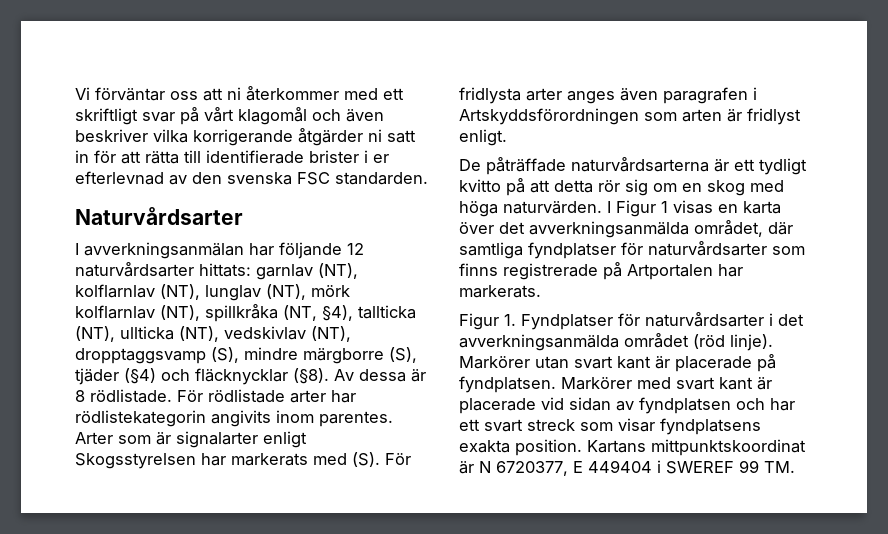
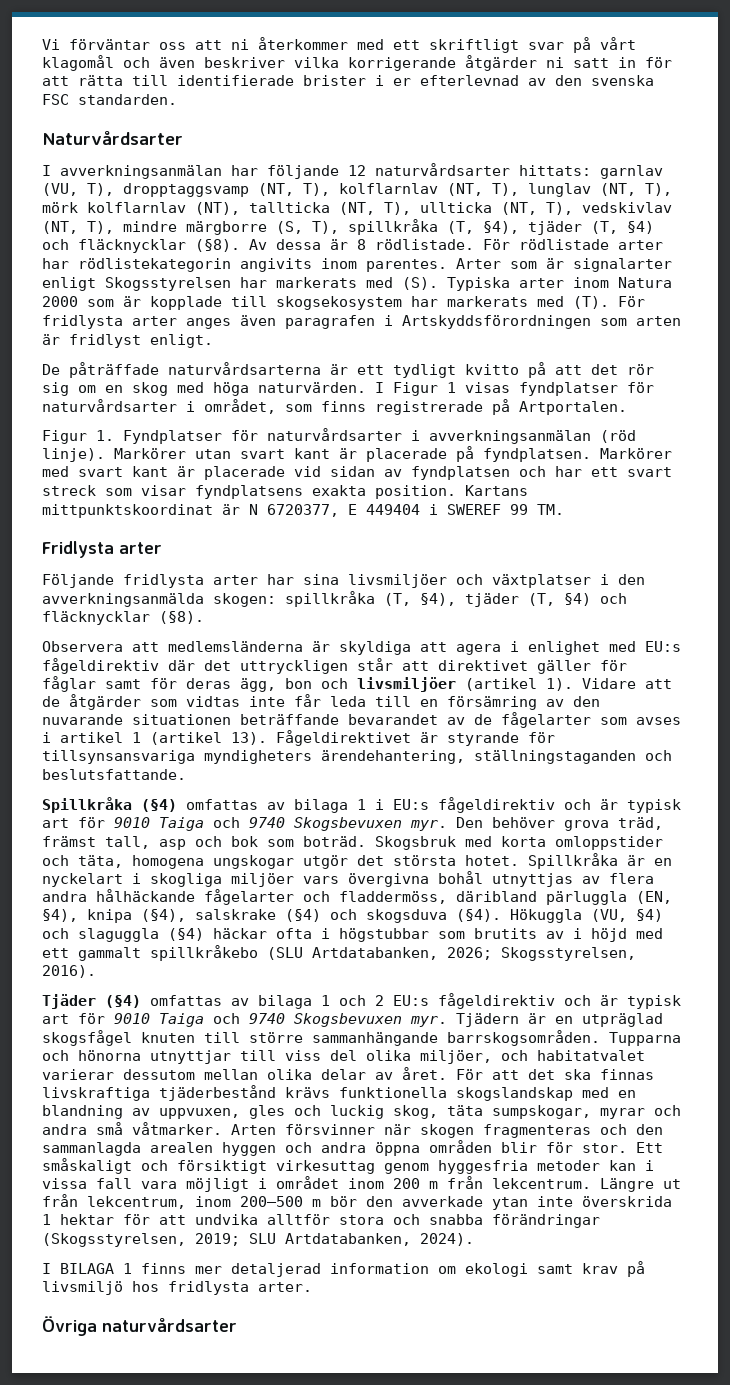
- I avverkningsanmälan har följande 12 naturvårdsarter hittats: garnlav (NT), kolflarnlav (NT), lunglav (NT), mörk kolflarnlav (NT), spillkråka (NT, §4), tallticka (NT), ullticka (NT), vedskivlav (NT), dropptaggsvamp (S), mindre märgborre (S), tjäder (§4) och fläcknycklar (§8).
+ I avverkningsanmälan har följande 12 naturvårdsarter hittats: garnlav (VU, T), dropptaggsvamp (NT, T), kolflarnlav (NT, T), lunglav (NT, T), mörk kolflarnlav (NT), tallticka (NT, T), ullticka (NT, T), vedskivlav (NT, T), mindre märgborre (S, T), spillkråka (T, §4), tjäder (T, §4) och fläcknycklar (§8).
- Arter som är signalarter enligt Skogsstyrelsen har markerats med (S). För fridlysta arter anges även paragrafen i Artskyddsförordningen som arten är fridlyst enligt.
+ Arter som är signalarter enligt Skogsstyrelsen har markerats med (S). Typiska arter inom Natura 2000 som är kopplade till skogsekosystem har markerats med (T). För fridlysta arter anges även paragrafen i Artskyddsförordningen som arten är fridlyst enligt.
- De påträffade naturvårdsarterna är ett tydligt kvitto på att detta rör sig om en skog med höga naturvärden.
+ De påträffade naturvårdsarterna är ett tydligt kvitto på att det rör sig om en skog med höga naturvärden.
- I Figur 1 visas en karta över det avverkningsanmälda området, där samtliga fyndplatser för naturvårdsarter som finns registrerade på Artportalen har markerats.
+ I Figur 1 visas fyndplatser för naturvårdsarter i området, som finns registrerade på Artportalen.
- Figur 1. Fyndplatser för naturvårdsarter i det avverkningsanmälda området (röd linje).
+ Figur 1. Fyndplatser för naturvårdsarter i avverkningsanmälan (röd linje).
+ Fridlysta arter
+ Följande fridlysta arter har sina livsmiljöer och växtplatser i den avverkningsanmälda skogen: spillkråka (T, §4), tjäder (T, §4) och fläcknycklar (§8).
+ Observera att medlemsländerna är skyldiga att agera i enlighet med EU:s fågeldirektiv där det uttryckligen står att direktivet gäller för fåglar samt för deras ägg, bon och livsmiljöer (artikel 1). Vidare att de åtgärder som vidtas inte får leda till en försämring av den nuvarande situationen beträffande bevarandet av de fågelarter som avses i artikel 1 (artikel 13). Fågeldirektivet är styrande för tillsynsansvariga myndigheters ärendehantering, ställningstaganden och beslutsfattande.
+ Spillkråka (§4) omfattas av bilaga 1 i EU:s fågeldirektiv och är typisk art för 9010 Taiga och 9740 Skogsbevuxen myr. Den behöver grova träd, främst tall, asp och bok som boträd. Skogsbruk med korta omloppstider och täta, homogena ungskogar utgör det största hotet. Spillkråka är en nyckelart i skogliga miljöer vars övergivna bohål utnyttjas av flera andra hålhäckande fågelarter och fladdermöss, däribland pärluggla (EN, §4), knipa (§4), salskrake (§4) och skogsduva (§4). Hökuggla (VU, §4) och slaguggla (§4) häckar ofta i högstubbar som brutits av i höjd med ett gammalt spillkråkebo (SLU Artdatabanken, 2026; Skogsstyrelsen, 2016).
+ Tjäder (§4) omfattas av bilaga 1 och 2 EU:s fågeldirektiv och är typisk art för 9010 Taiga och 9740 Skogsbevuxen myr. Tjädern är en utpräglad skogsfågel knuten till större sammanhängande barrskogsområden. Tupparna och hönorna utnyttjar till viss del olika miljöer, och habitatvalet varierar dessutom mellan olika delar av året. För att det ska finnas livskraftiga tjäderbestånd krävs funktionella skogslandskap med en blandning av uppvuxen, gles och luckig skog, täta sumpskogar, myrar och andra små våtmarker. Arten försvinner när skogen fragmenteras och den sammanlagda arealen hyggen och andra öppna områden blir för stor. Ett småskaligt och försiktigt virkesuttag genom hyggesfria metoder kan i vissa fall vara möjligt i området inom 200 m från lekcentrum. Längre ut från lekcentrum, inom 200–500 m bör den avverkade ytan inte överskrida 1 hektar för att undvika alltför stora och snabba förändringar (Skogsstyrelsen, 2019; SLU Artdatabanken, 2024).
+ I BILAGA 1 finns mer detaljerad information om ekologi samt krav på livsmiljö hos fridlysta arter.
+ Övriga naturvårdsarter

